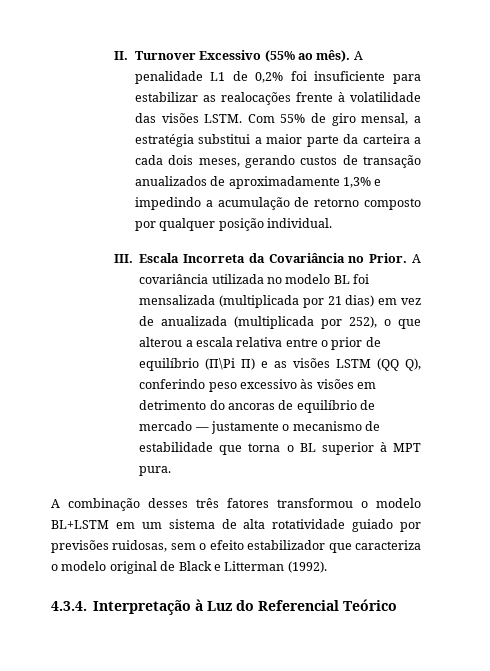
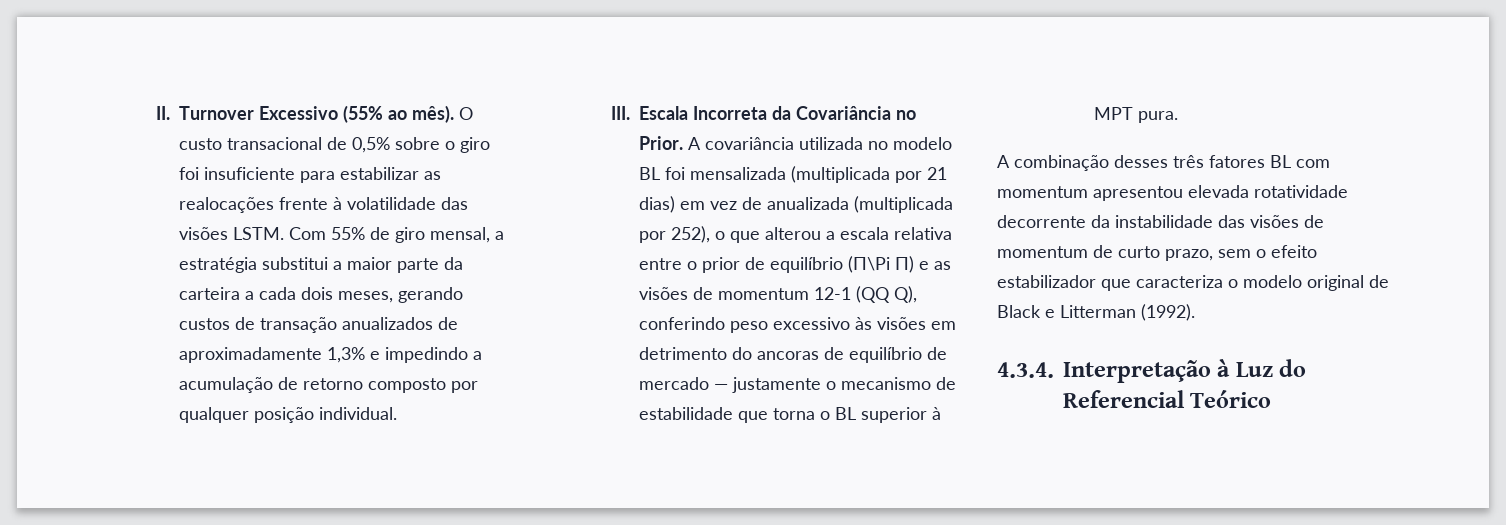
- A penalidade L1 de 0,2% foi insuficiente para estabilizar as realocações frente à volatilidade das visões LSTM.
+ O custo transacional de 0,5% sobre o giro foi insuficiente para estabilizar as realocações frente à volatilidade das visões LSTM.
- A covariância utilizada no modelo BL foi mensalizada (multiplicada por 21 dias) em vez de anualizada (multiplicada por 252), o que alterou a escala relativa entre o prior de equilíbrio (Π\Pi Π) e as visões LSTM (QQ Q), conferindo peso excessivo às visões em detrimento do ancoras de equilíbrio de mercado — justamente o mecanismo de estabilidade que torna o BL superior à MPT pura.
+ A covariância utilizada no modelo BL foi mensalizada (multiplicada por 21 dias) em vez de anualizada (multiplicada por 252), o que alterou a escala relativa entre o prior de equilíbrio (Π\Pi Π) e as visões de momentum 12-1 (QQ Q), conferindo peso excessivo às visões em detrimento do ancoras de equilíbrio de mercado — justamente o mecanismo de estabilidade que torna o BL superior à MPT pura.
- A combinação desses três fatores transformou o modelo BL+LSTM em um sistema de alta rotatividade guiado por previsões ruidosas, sem o efeito estabilizador que caracteriza o modelo original de Black e Litterman (1992).
+ A combinação desses três fatores BL com momentum apresentou elevada rotatividade decorrente da instabilidade das visões de momentum de curto prazo, sem o efeito estabilizador que caracteriza o modelo original de Black e Litterman (1992).

